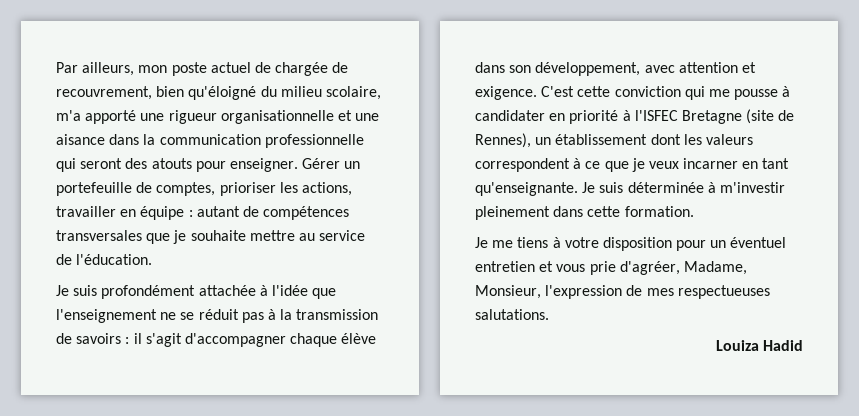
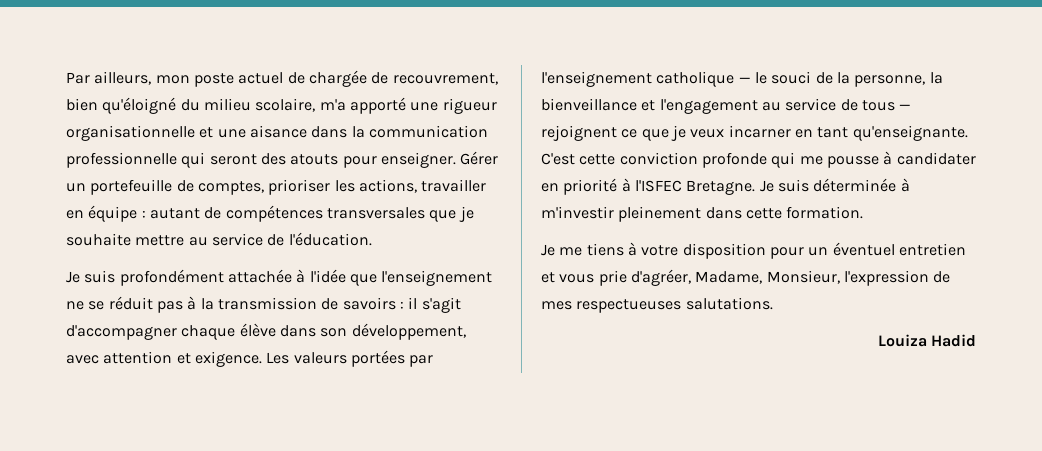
+ Les valeurs portées par l'enseignement catholique — le souci de la personne, la bienveillance et l'engagement au service de tous — rejoignent ce que je veux incarner en tant qu'enseignante.
- C'est cette conviction qui me pousse à candidater en priorité à l'ISFEC Bretagne (site de Rennes), un établissement dont les valeurs correspondent à ce que je veux incarner en tant qu'enseignante.
+ C'est cette conviction profonde qui me pousse à candidater en priorité à l'ISFEC Bretagne.

